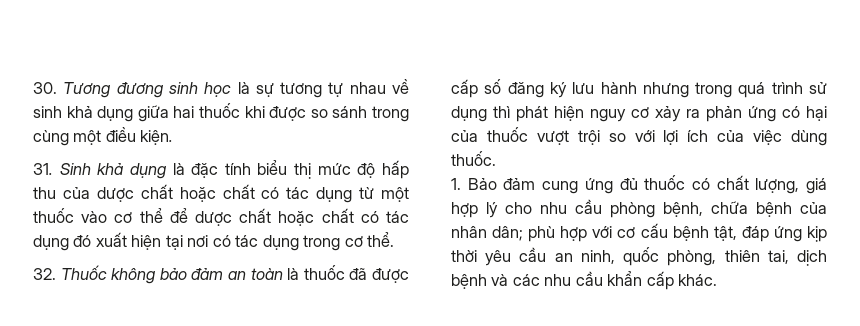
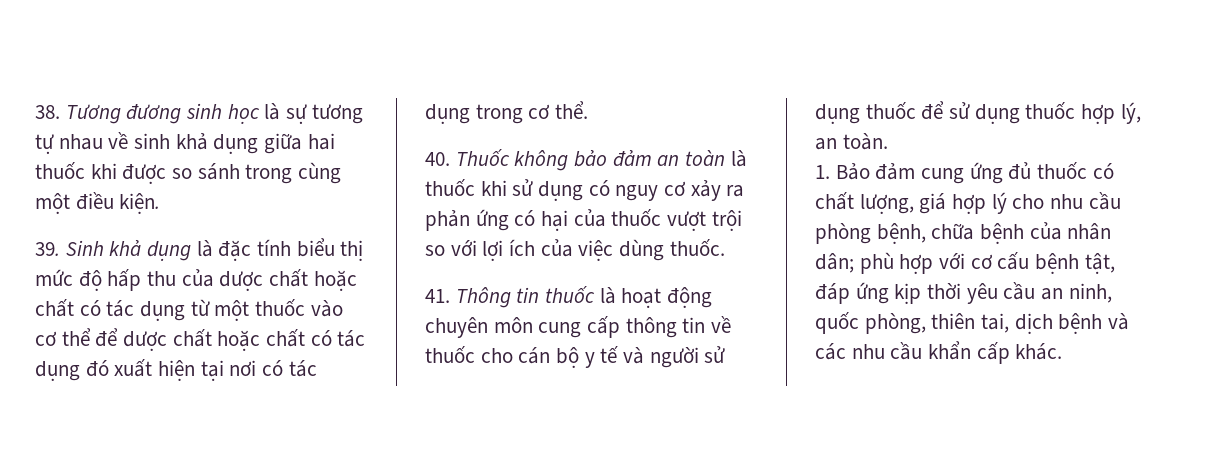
- 30. Tương đương sinh học là sự tương tự nhau về sinh khả dụng giữa hai thuốc khi được so sánh trong cùng một điều kiện.
+ 38. Tương đương sinh học là sự tương tự nhau về sinh khả dụng giữa hai thuốc khi được so sánh trong cùng một điều kiện.
- 31. Sinh khả dụng là đặc tính biểu thị mức độ hấp thu của dược chất hoặc chất có tác dụng từ một thuốc vào cơ thể để dược chất hoặc chất có tác dụng đó xuất hiện tại nơi có tác dụng trong cơ thể.
+ 39. Sinh khả dụng là đặc tính biểu thị mức độ hấp thu của dược chất hoặc chất có tác dụng từ một thuốc vào cơ thể để dược chất hoặc chất có tác dụng đó xuất hiện tại nơi có tác dụng trong cơ thể.
- 32. Thuốc không bảo đảm an toàn là thuốc đã được cấp số đăng ký lưu hành nhưng trong quá trình sử dụng thì phát hiện nguy cơ xảy ra phản ứng có hại của thuốc vượt trội so với lợi ích của việc dùng thuốc.
+ 40. Thuốc không bảo đảm an toàn là thuốc khi sử dụng có nguy cơ xảy ra phản ứng có hại của thuốc vượt trội so với lợi ích của việc dùng thuốc.
+ 41. Thông tin thuốc là hoạt động chuyên môn cung cấp thông tin về thuốc cho cán bộ y tế và người sử dụng thuốc để sử dụng thuốc hợp lý, an toàn.

